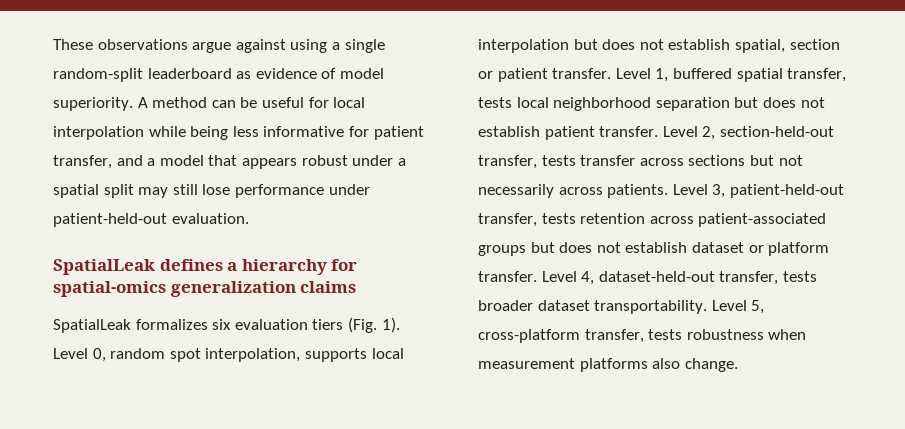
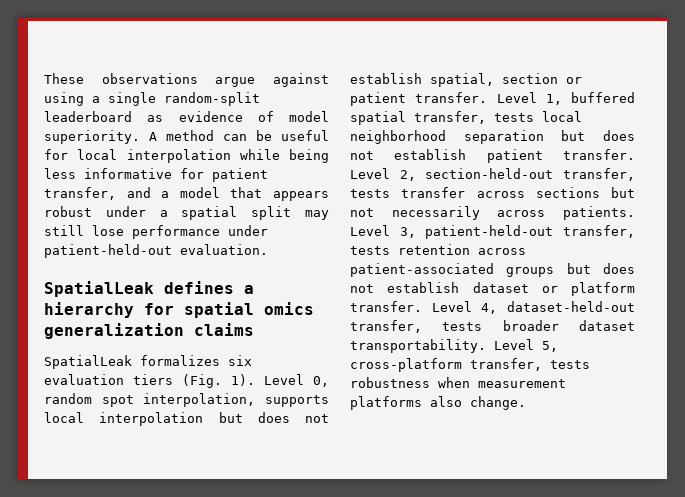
- SpatialLeak defines a hierarchy for spatial-omics generalization claims
+ SpatialLeak defines a hierarchy for spatial omics generalization claims

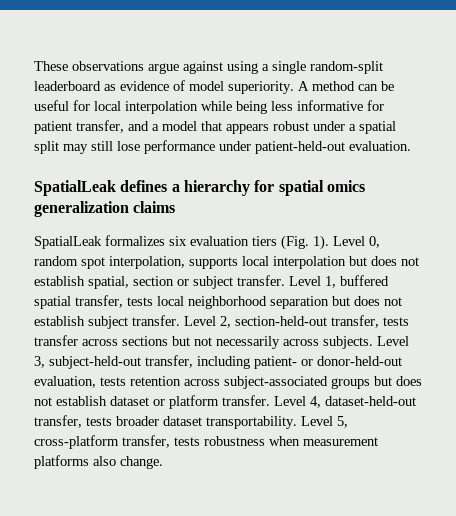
- Level 0, random spot interpolation, supports local interpolation but does not establish spatial, section or patient transfer.
+ Level 0, random spot interpolation, supports local interpolation but does not establish spatial, section or subject transfer.
- Level 1, buffered spatial transfer, tests local neighborhood separation but does not establish patient transfer.
+ Level 1, buffered spatial transfer, tests local neighborhood separation but does not establish subject transfer.
- Level 2, section-held-out transfer, tests transfer across sections but not necessarily across patients.
+ Level 2, section-held-out transfer, tests transfer across sections but not necessarily across subjects.
- Level 3, patient-held-out transfer, tests retention across patient-associated groups but does not establish dataset or platform transfer.
+ Level 3, subject-held-out transfer, including patient- or donor-held-out evaluation, tests retention across subject-associated groups but does not establish dataset or platform transfer.

